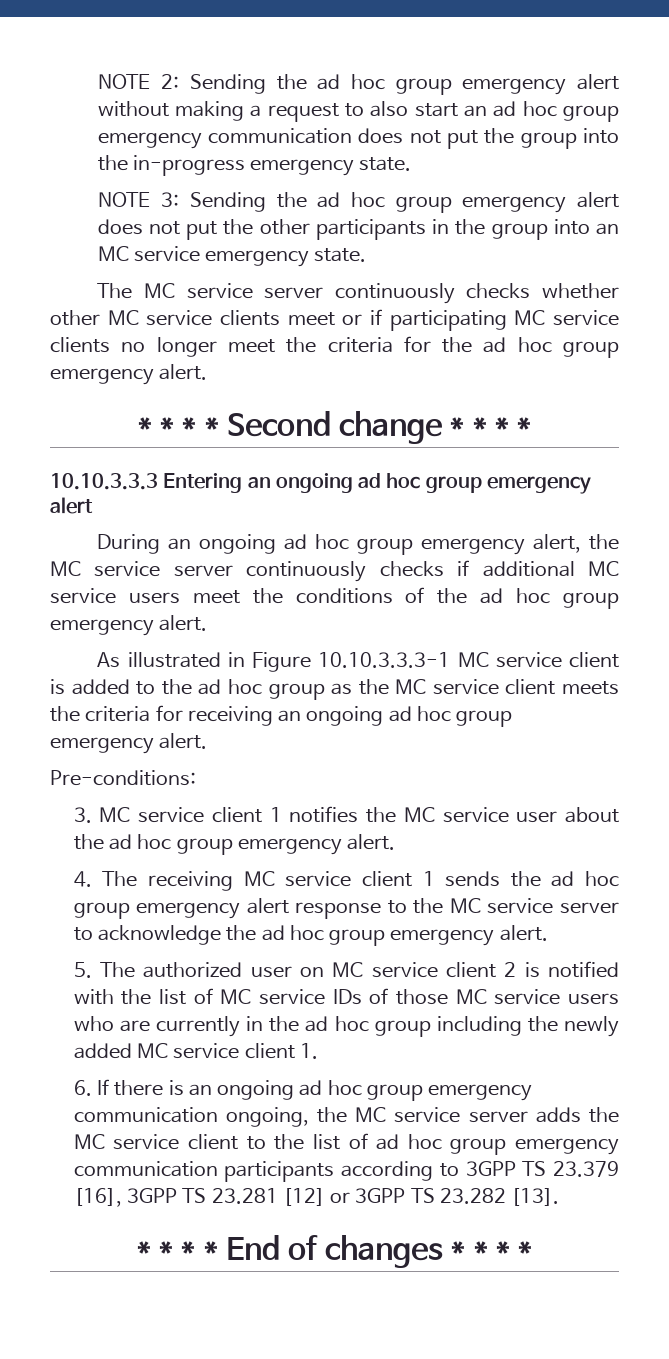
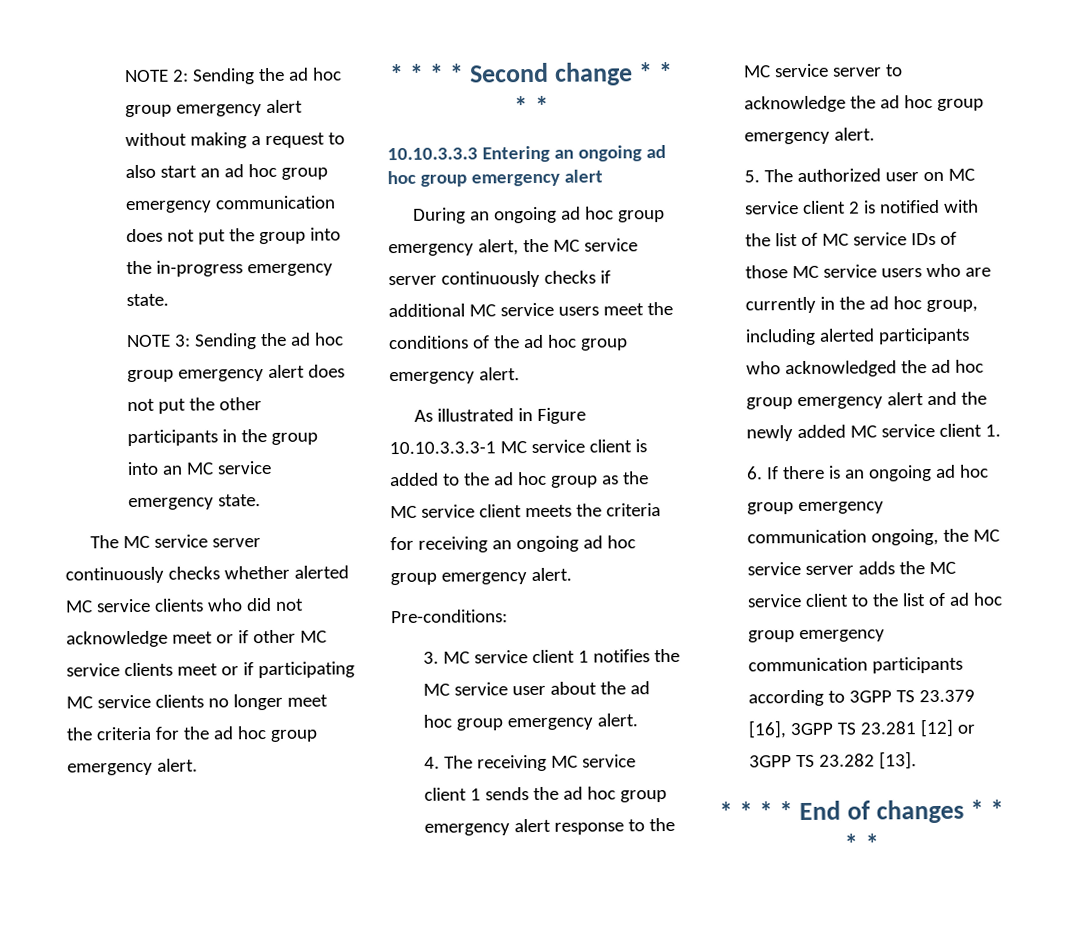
- The MC service server continuously checks whether other MC service clients meet or if participating MC service clients no longer meet the criteria for the ad hoc group emergency alert.
+ The MC service server continuously checks whether alerted MC service clients who did not acknowledge meet or if other MC service clients meet or if participating MC service clients no longer meet the criteria for the ad hoc group emergency alert.
- 5. The authorized user on MC service client 2 is notified with the list of MC service IDs of those MC service users who are currently in the ad hoc group including the newly added MC service client 1.
+ 5. The authorized user on MC service client 2 is notified with the list of MC service IDs of those MC service users who are currently in the ad hoc group, including alerted participants who acknowledged the ad hoc group emergency alert and the newly added MC service client 1.

